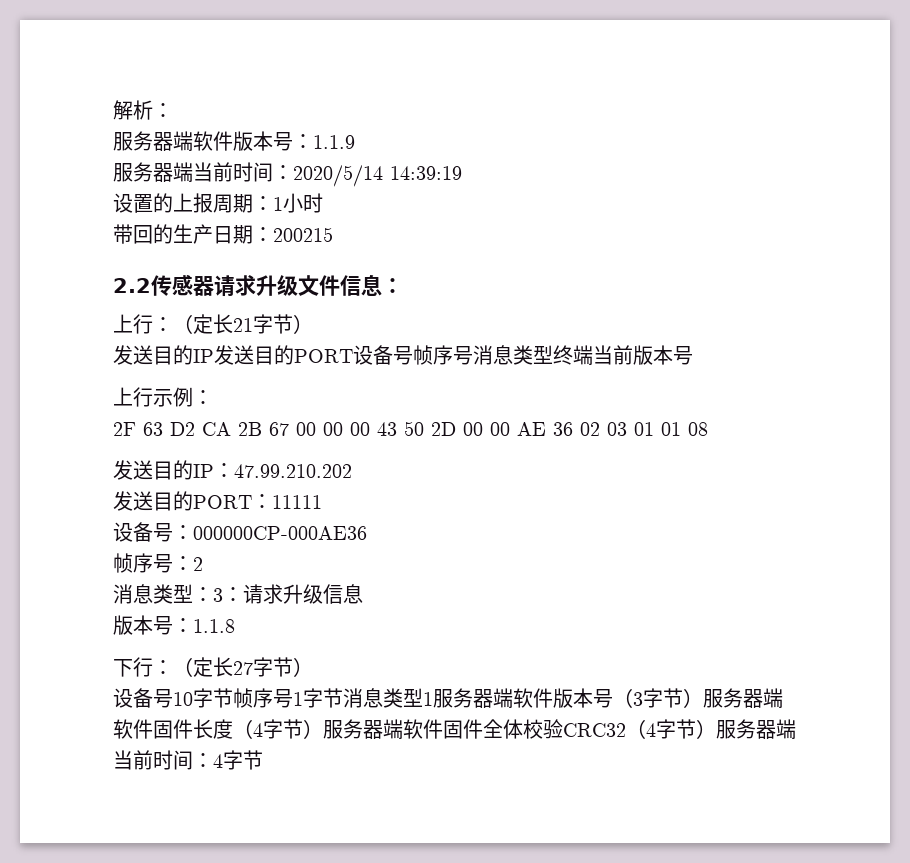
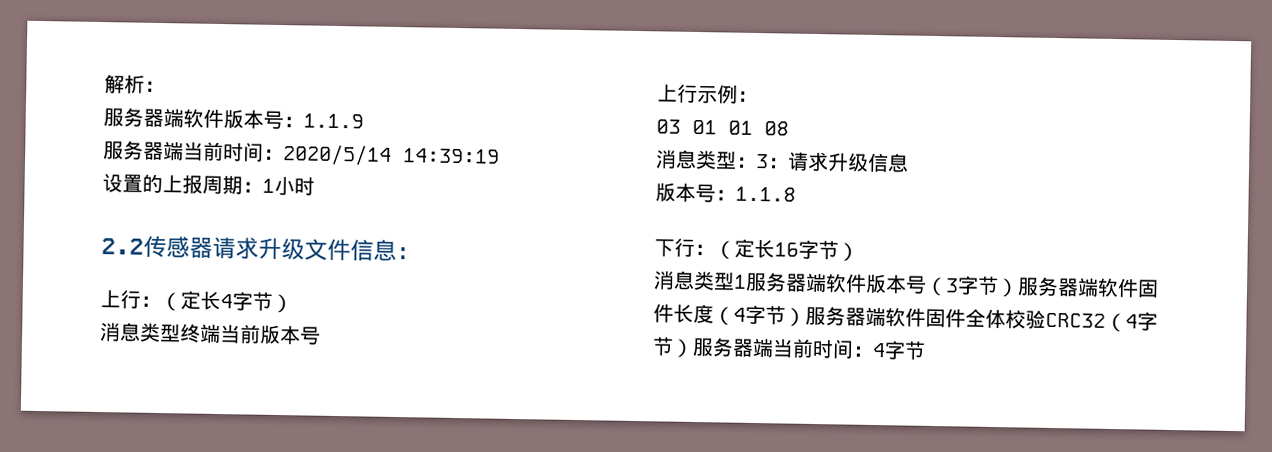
- 带回的生产日期：200215
- 上行：（定长21字节）
- 发送目的IP发送目的PORT设备号帧序号消息类型终端当前版本号
+ 上行：（定长4字节）
+ 消息类型终端当前版本号
- 2F 63 D2 CA 2B 67 00 00 00 43 50 2D 00 00 AE 36 02 03 01 01 08
- 发送目的IP：47.99.210.202
- 发送目的PORT：11111
- 设备号：000000CP-000AE36
- 帧序号：2
+ 03 01 01 08
- 下行：（定长27字节）
- 设备号10字节帧序号1字节消息类型1服务器端软件版本号（3字节）服务器端软件固件长度（4字节）服务器端软件固件全体校验CRC32（4字节）服务器端当前时间：4字节
+ 下行：（定长16字节）
+ 消息类型1服务器端软件版本号（3字节）服务器端软件固件长度（4字节）服务器端软件固件全体校验CRC32（4字节）服务器端当前时间：4字节

